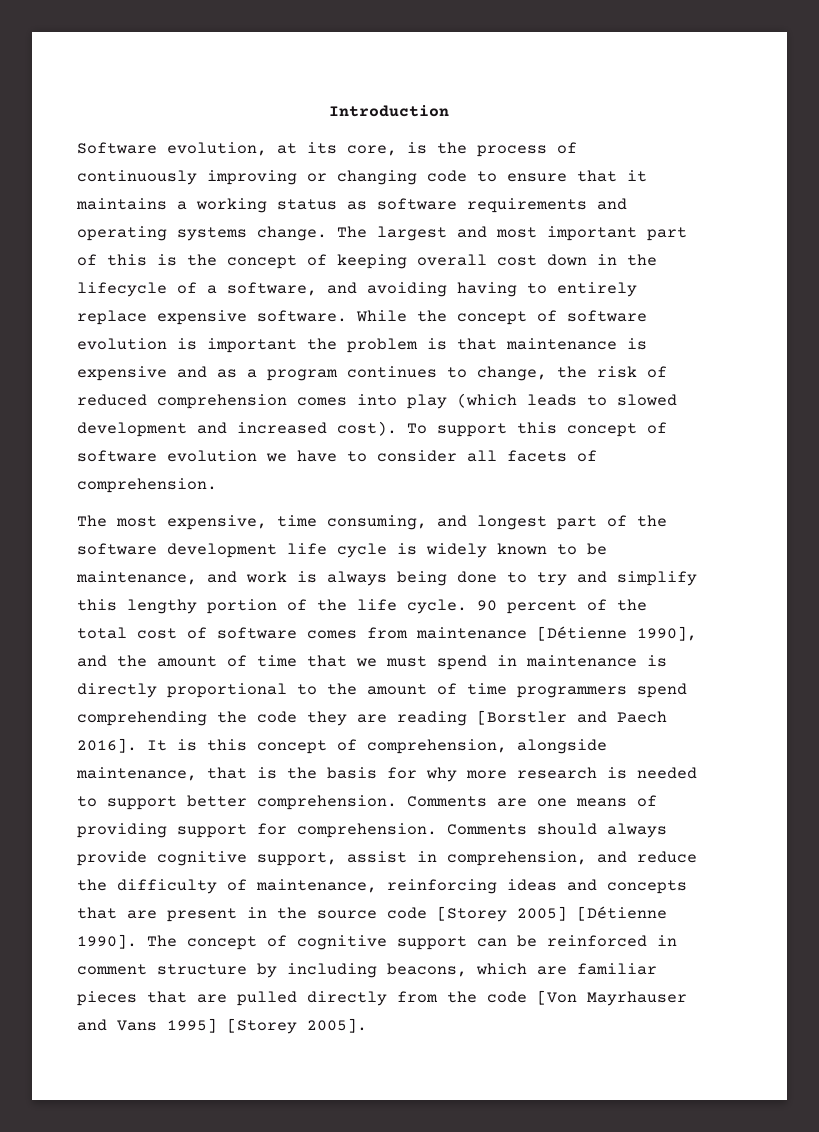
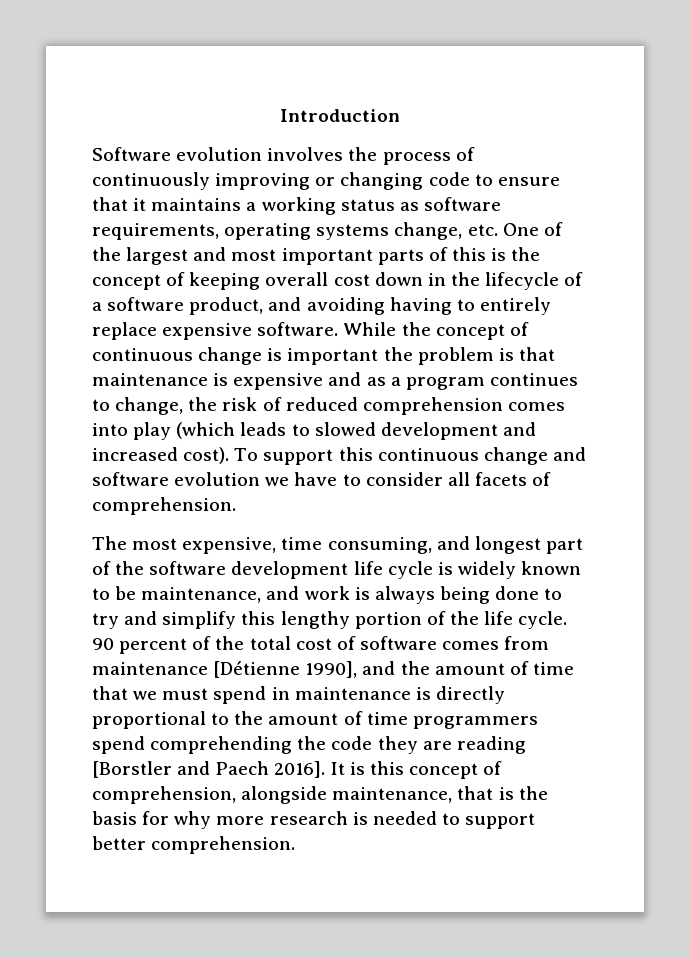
- Software evolution, at its core, is the process of continuously improving or changing code to ensure that it maintains a working status as software requirements and operating systems change. The largest and most important part of this is the concept of keeping overall cost down in the lifecycle of a software, and avoiding having to entirely replace expensive software.
+ Software evolution involves the process of continuously improving or changing code to ensure that it maintains a working status as software requirements, operating systems change, etc. One of the largest and most important parts of this is the concept of keeping overall cost down in the lifecycle of a software product, and avoiding having to entirely replace expensive software.
- While the concept of software evolution is important the problem is that maintenance is expensive and as a program continues to change, the risk of reduced comprehension comes into play (which leads to slowed development and increased cost).
+ While the concept of continuous change is important the problem is that maintenance is expensive and as a program continues to change, the risk of reduced comprehension comes into play (which leads to slowed development and increased cost).
- To support this concept of software evolution we have to consider all facets of comprehension.
+ To support this continuous change and software evolution we have to consider all facets of comprehension.
- Comments are one means of providing support for comprehension. Comments should always provide cognitive support, assist in comprehension, and reduce the difficulty of maintenance, reinforcing ideas and concepts that are present in the source code [Storey 2005] [Détienne 1990]. The concept of cognitive support can be reinforced in comment structure by including beacons, which are familiar pieces that are pulled directly from the code [Von Mayrhauser and Vans 1995] [Storey 2005].

